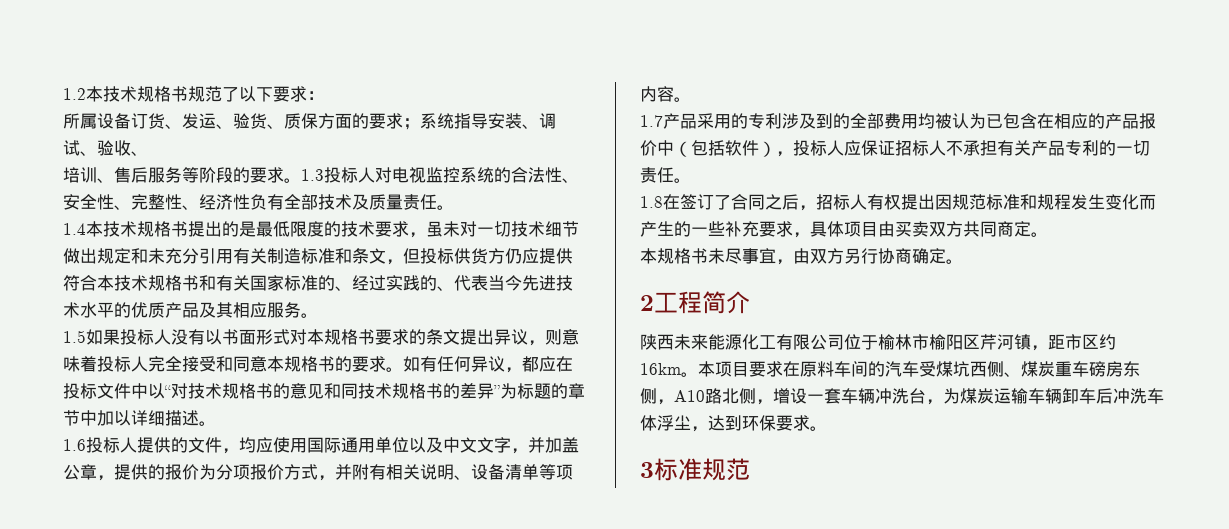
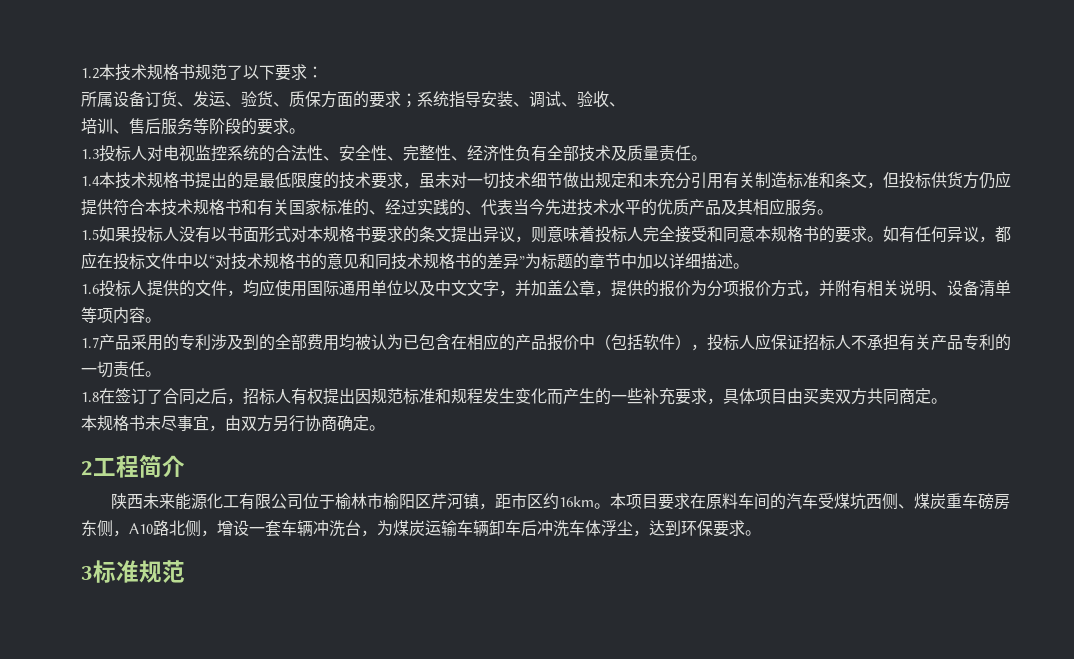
- 培训、售后服务等阶段的要求。1.3投标人对电视监控系统的合法性、安全性、完整性、经济性负有全部技术及质量责任。
+ 培训、售后服务等阶段的要求。
+ 1.3投标人对电视监控系统的合法性、安全性、完整性、经济性负有全部技术及质量责任。

